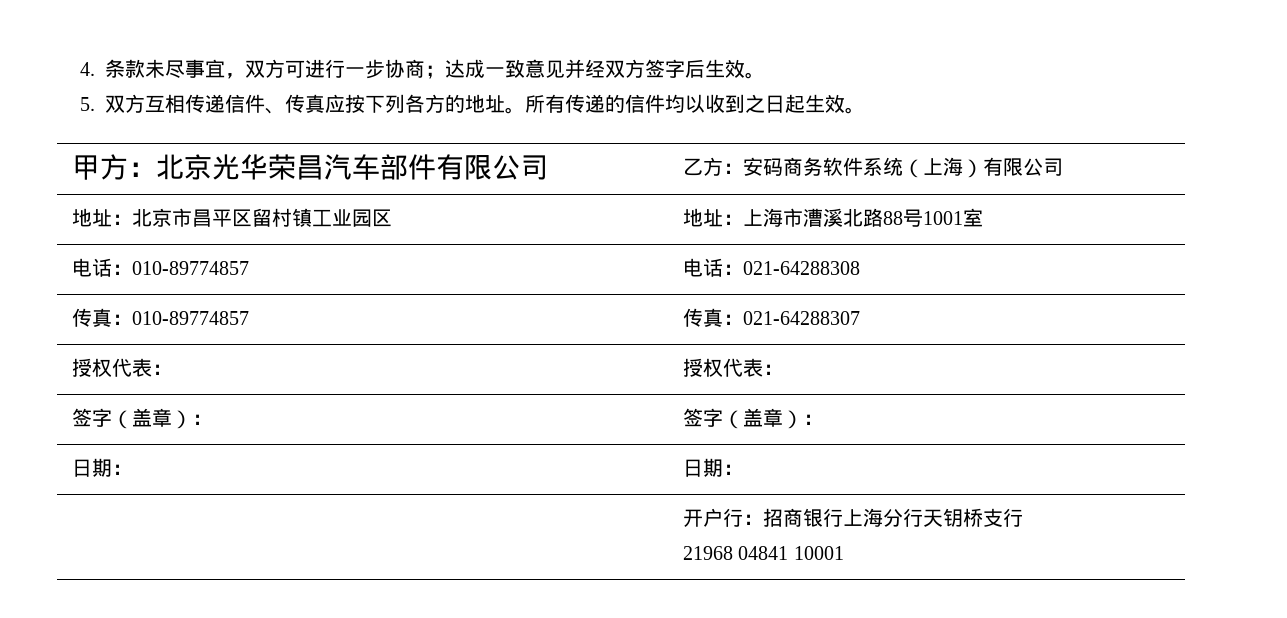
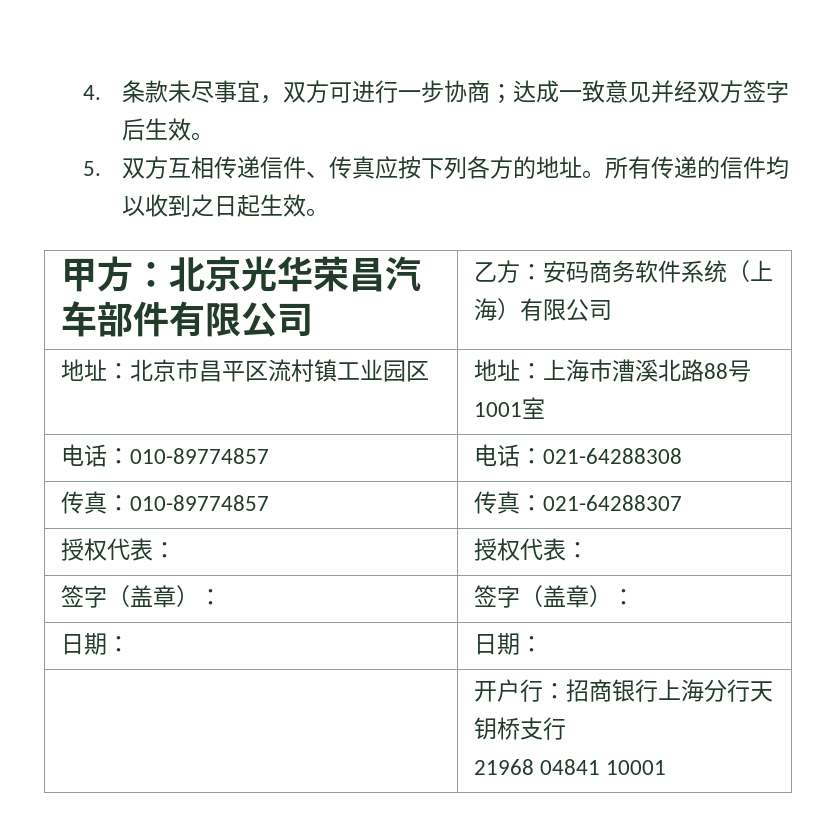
- 地址：北京市昌平区留村镇工业园区 | 地址：上海市漕溪北路88号1001室
+ 地址：北京市昌平区流村镇工业园区 | 地址：上海市漕溪北路88号1001室

